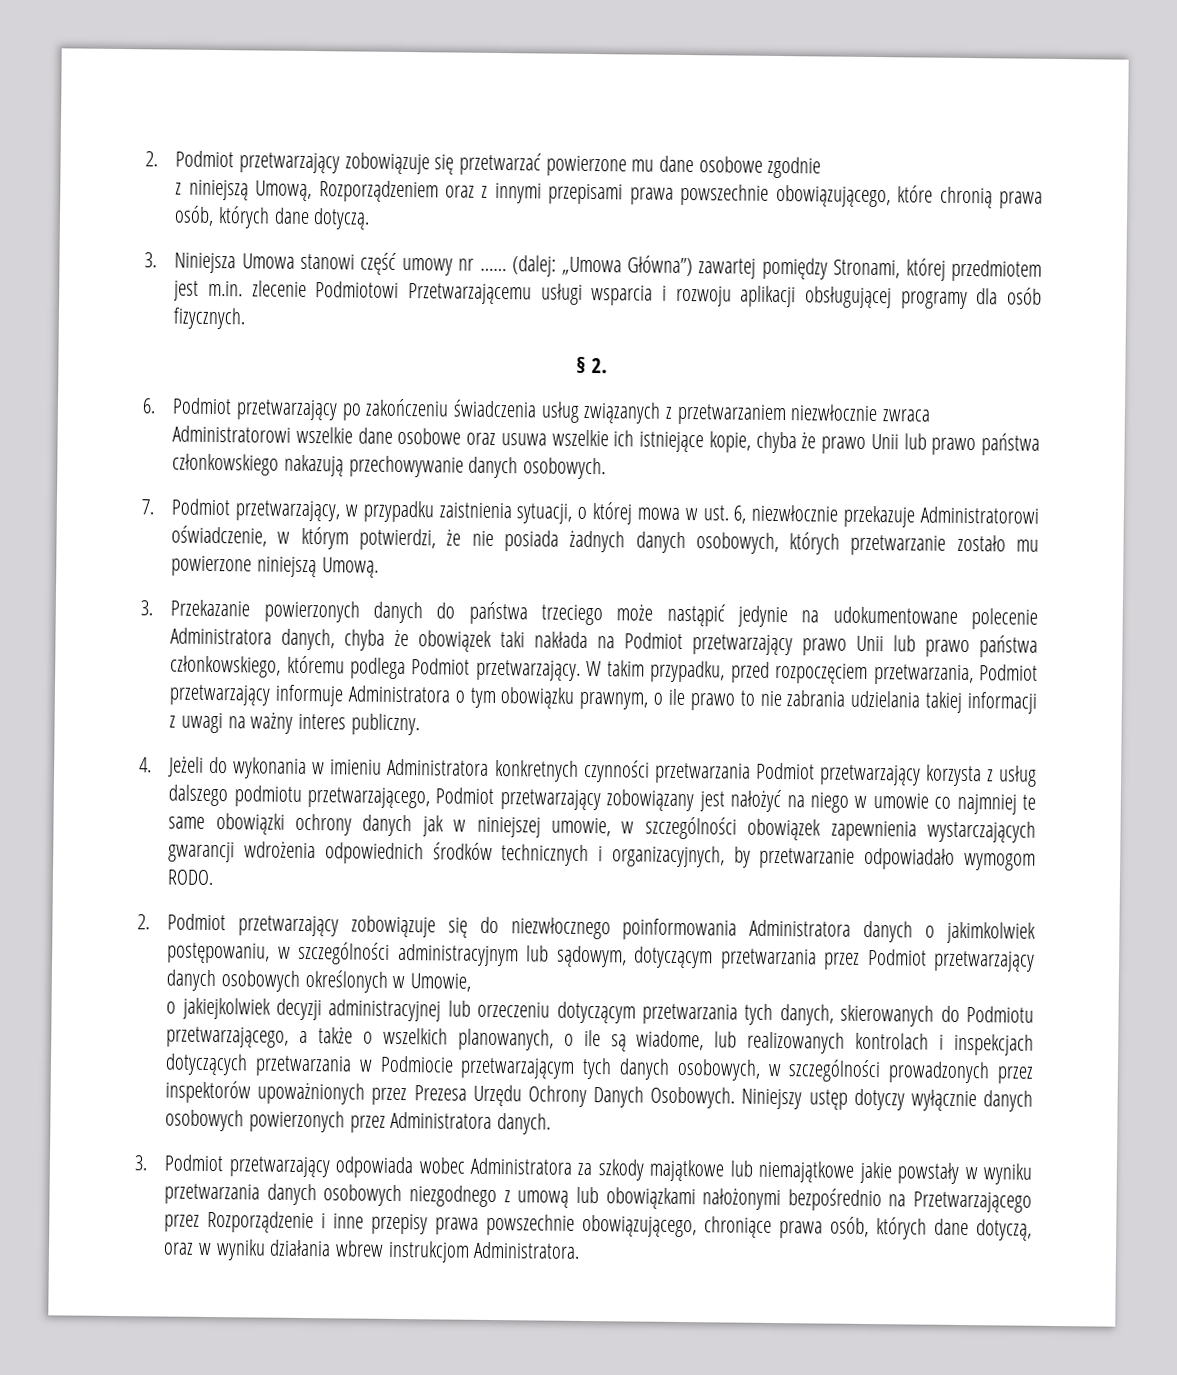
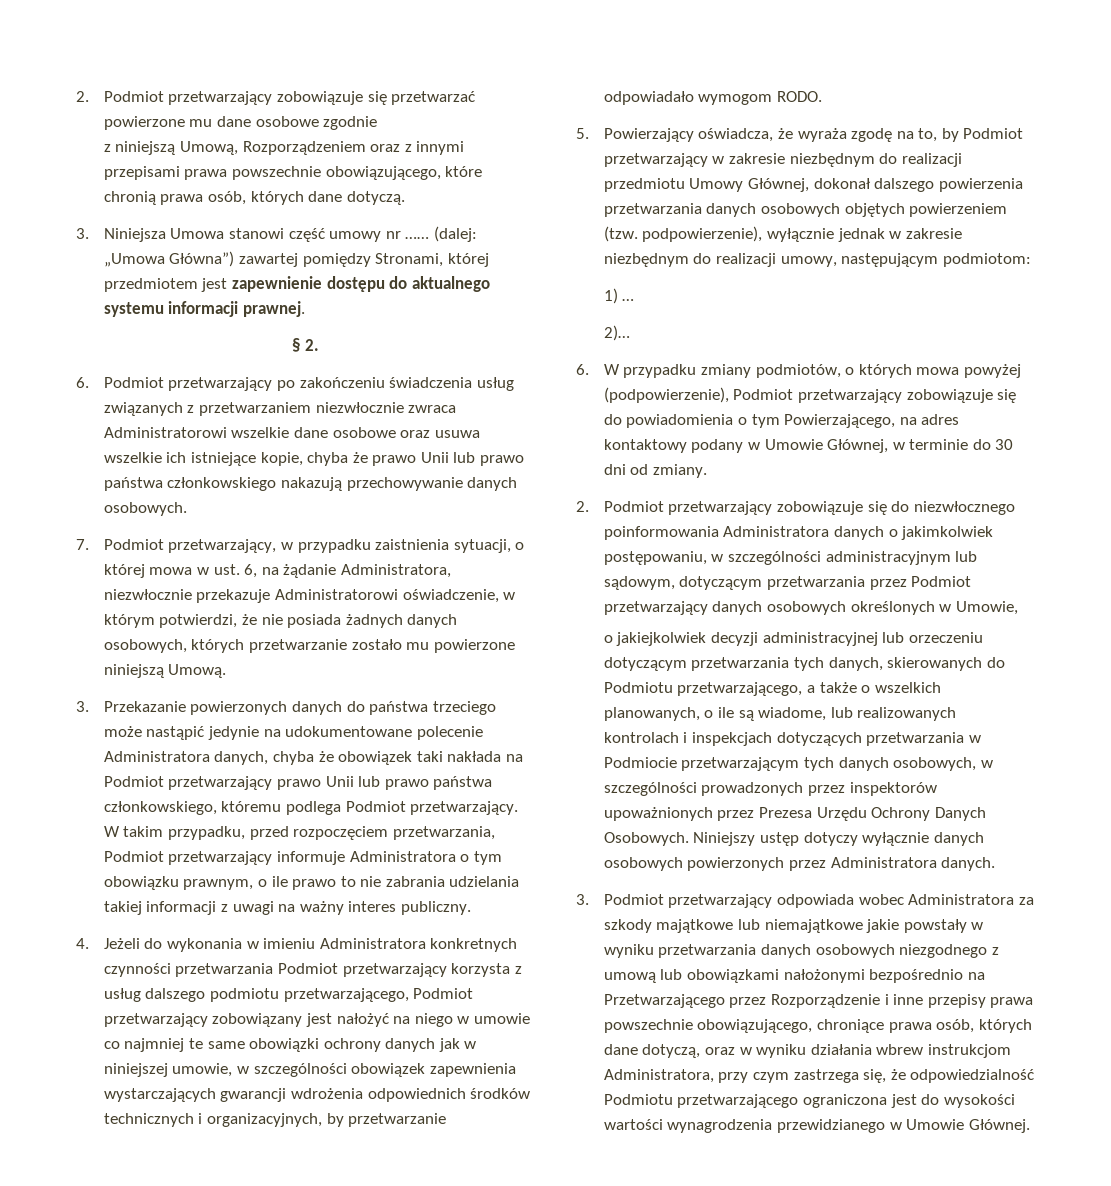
- (dalej: „Umowa Główna”) zawartej pomiędzy Stronami, której przedmiotem jest m.in. zlecenie Podmiotowi Przetwarzającemu usługi wsparcia i rozwoju aplikacji obsługującej programy dla osób fizycznych.
+ (dalej: „Umowa Główna”) zawartej pomiędzy Stronami, której przedmiotem jest zapewnienie dostępu do aktualnego systemu informacji prawnej.
- 7. Podmiot przetwarzający, w przypadku zaistnienia sytuacji, o której mowa w ust. 6, niezwłocznie przekazuje Administratorowi oświadczenie, w którym potwierdzi, że nie posiada żadnych danych osobowych, których przetwarzanie zostało mu powierzone niniejszą Umową.
+ 7. Podmiot przetwarzający, w przypadku zaistnienia sytuacji, o której mowa w ust. 6, na żądanie Administratora, niezwłocznie przekazuje Administratorowi oświadczenie, w którym potwierdzi, że nie posiada żadnych danych osobowych, których przetwarzanie zostało mu powierzone niniejszą Umową.
+ 5. Powierzający oświadcza, że wyraża zgodę na to, by Podmiot przetwarzający w zakresie niezbędnym do realizacji przedmiotu Umowy Głównej, dokonał dalszego powierzenia przetwarzania danych osobowych objętych powierzeniem (tzw. podpowierzenie), wyłącznie jednak w zakresie niezbędnym do realizacji umowy, następującym podmiotom:
+ 1) …
+ 2)…
+ 6. W przypadku zmiany podmiotów, o których mowa powyżej (podpowierzenie), Podmiot przetwarzający zobowiązuje się do powiadomienia o tym Powierzającego, na adres kontaktowy podany w Umowie Głównej, w terminie do 30 dni od zmiany.
- 3. Podmiot przetwarzający odpowiada wobec Administratora za szkody majątkowe lub niemajątkowe jakie powstały w wyniku przetwarzania danych osobowych niezgodnego z umową lub obowiązkami nałożonymi bezpośrednio na Przetwarzającego przez Rozporządzenie i inne przepisy prawa powszechnie obowiązującego, chroniące prawa osób, których dane dotyczą, oraz w wyniku działania wbrew instrukcjom Administratora.
+ 3. Podmiot przetwarzający odpowiada wobec Administratora za szkody majątkowe lub niemajątkowe jakie powstały w wyniku przetwarzania danych osobowych niezgodnego z umową lub obowiązkami nałożonymi bezpośrednio na Przetwarzającego przez Rozporządzenie i inne przepisy prawa powszechnie obowiązującego, chroniące prawa osób, których dane dotyczą, oraz w wyniku działania wbrew instrukcjom Administratora, przy czym zastrzega się, że odpowiedzialność Podmiotu przetwarzającego ograniczona jest do wysokości wartości wynagrodzenia przewidzianego w Umowie Głównej.

